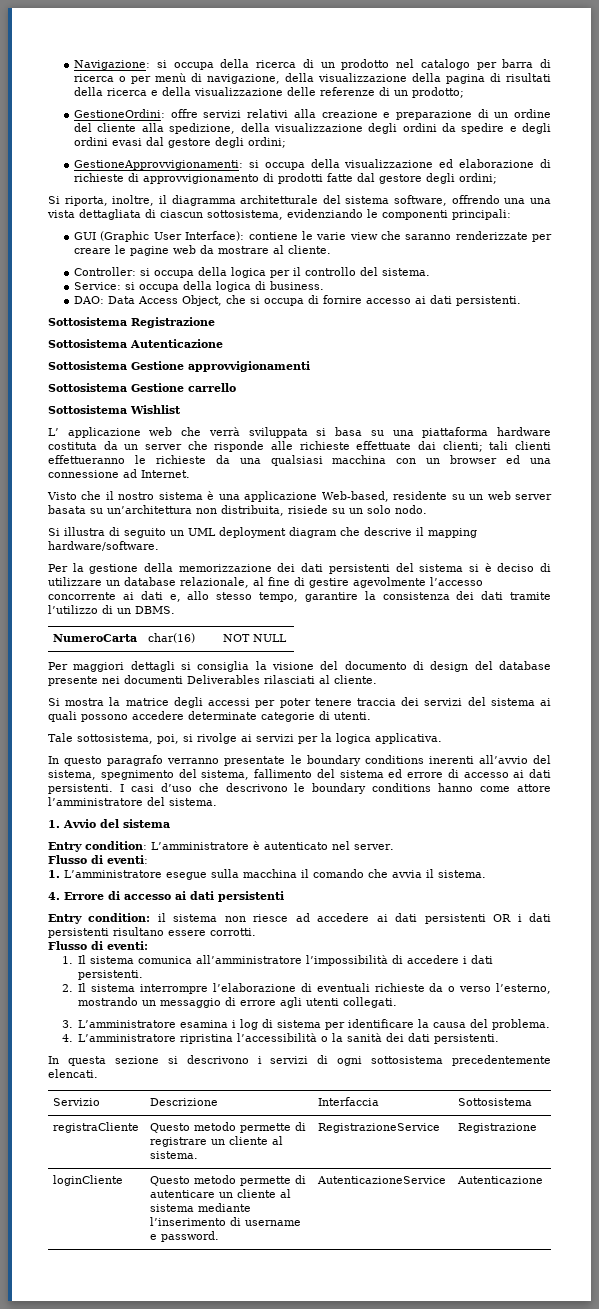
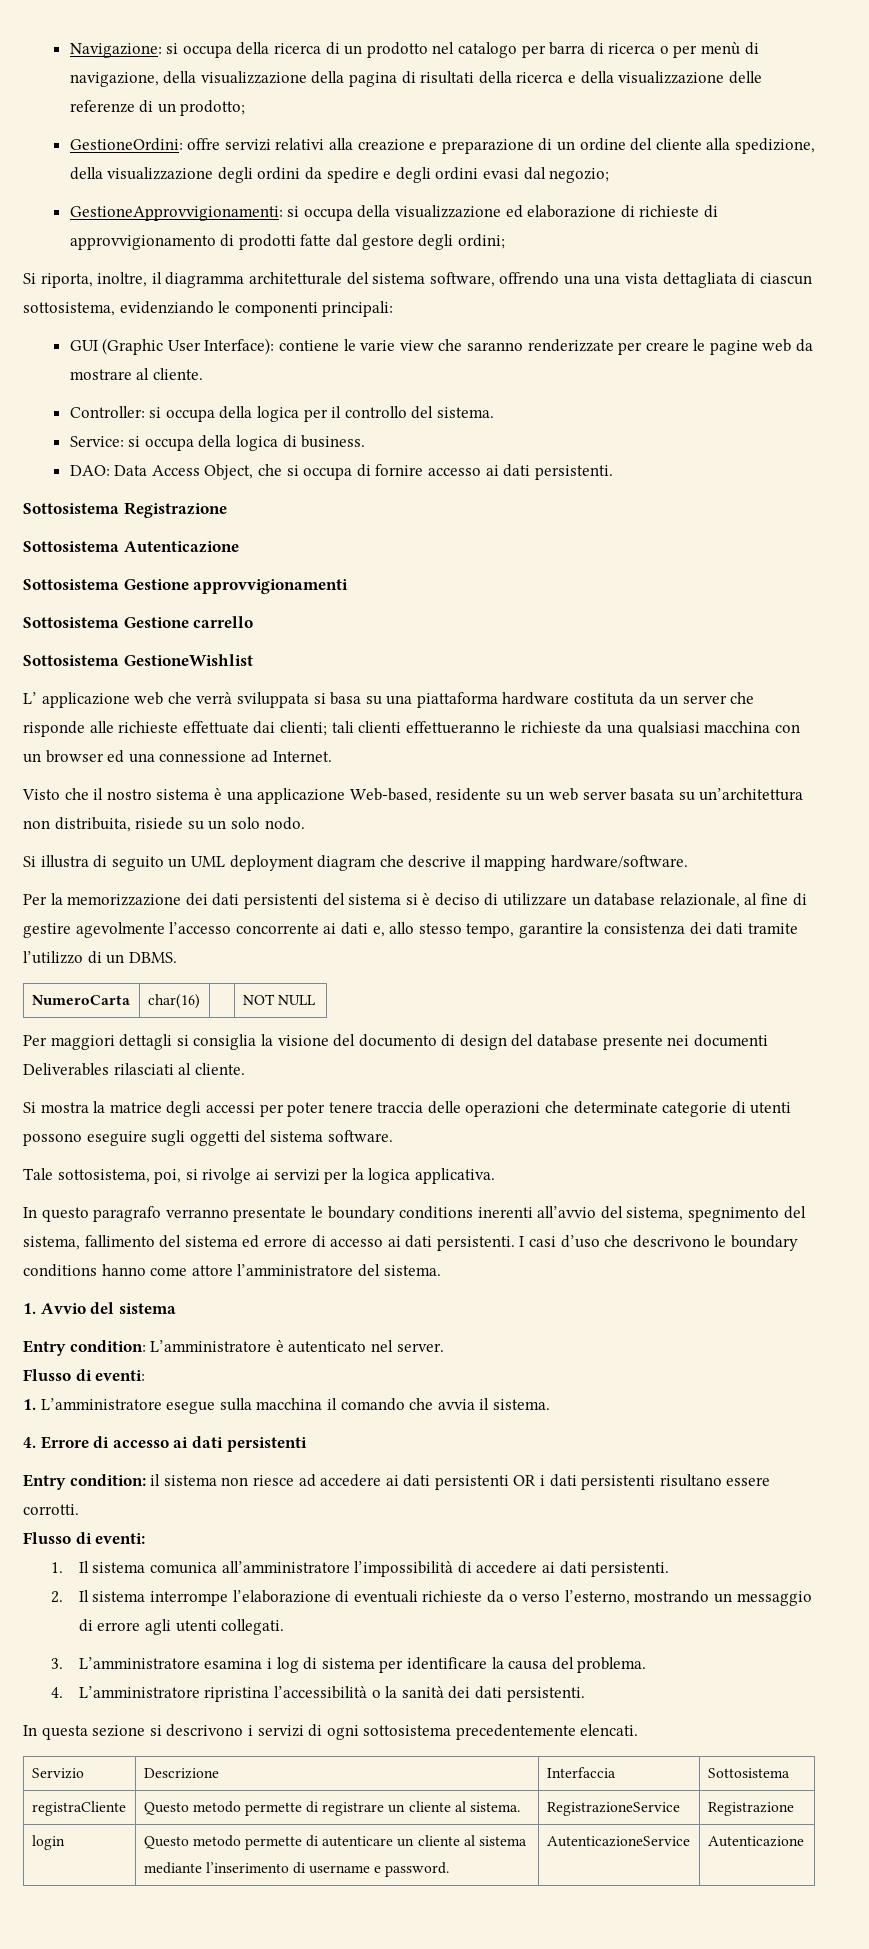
- GestioneOrdini: offre servizi relativi alla creazione e preparazione di un ordine del cliente alla spedizione, della visualizzazione degli ordini da spedire e degli ordini evasi dal gestore degli ordini;
+ GestioneOrdini: offre servizi relativi alla creazione e preparazione di un ordine del cliente alla spedizione, della visualizzazione degli ordini da spedire e degli ordini evasi dal negozio;
- Sottosistema Wishlist
+ Sottosistema GestioneWishlist
- Per la gestione della memorizzazione dei dati persistenti del sistema si è deciso di utilizzare un database relazionale, al fine di gestire agevolmente l’accesso concorrente ai dati e, allo stesso tempo, garantire la consistenza dei dati tramite l’utilizzo di un DBMS.
+ Per la memorizzazione dei dati persistenti del sistema si è deciso di utilizzare un database relazionale, al fine di gestire agevolmente l’accesso concorrente ai dati e, allo stesso tempo, garantire la consistenza dei dati tramite l’utilizzo di un DBMS.
- Si mostra la matrice degli accessi per poter tenere traccia dei servizi del sistema ai quali possono accedere determinate categorie di utenti.
+ Si mostra la matrice degli accessi per poter tenere traccia delle operazioni che determinate categorie di utenti possono eseguire sugli oggetti del sistema software.
- 1. Il sistema comunica all’amministratore l’impossibilità di accedere i dati persistenti.
+ 1. Il sistema comunica all’amministratore l’impossibilità di accedere ai dati persistenti.
- 2. Il sistema interrompre l’elaborazione di eventuali richieste da o verso l’esterno, mostrando un messaggio di errore agli utenti collegati.
+ 2. Il sistema interrompe l’elaborazione di eventuali richieste da o verso l’esterno, mostrando un messaggio di errore agli utenti collegati.
- loginCliente | Questo metodo permette di autenticare un cliente al sistema mediante l’inserimento di username e password. | AutenticazioneService | Autenticazione
+ login | Questo metodo permette di autenticare un cliente al sistema mediante l’inserimento di username e password. | AutenticazioneService | Autenticazione

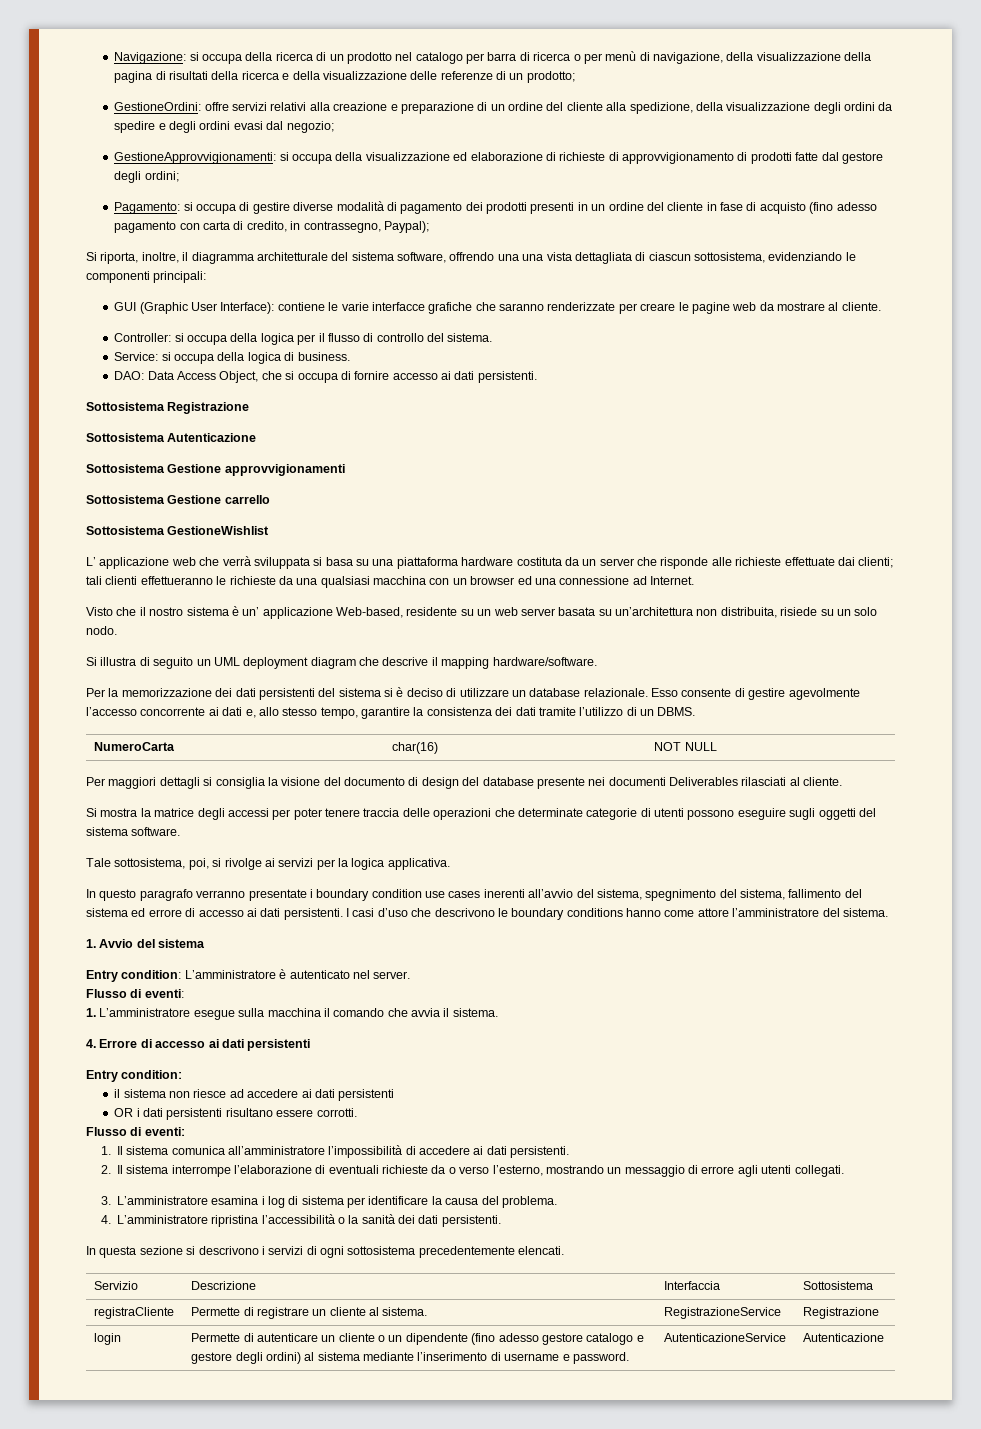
+ Pagamento: si occupa di gestire diverse modalità di pagamento dei prodotti presenti in un ordine del cliente in fase di acquisto (fino adesso pagamento con carta di credito, in contrassegno, Paypal);
- GUI (Graphic User Interface): contiene le varie view che saranno renderizzate per creare le pagine web da mostrare al cliente.
+ GUI (Graphic User Interface): contiene le varie interfacce grafiche che saranno renderizzate per creare le pagine web da mostrare al cliente.
- Controller: si occupa della logica per il controllo del sistema.
+ Controller: si occupa della logica per il flusso di controllo del sistema.
- Visto che il nostro sistema è una applicazione Web-based, residente su un web server basata su un’architettura non distribuita, risiede su un solo nodo.
+ Visto che il nostro sistema è un’ applicazione Web-based, residente su un web server basata su un’architettura non distribuita, risiede su un solo nodo.
- Per la memorizzazione dei dati persistenti del sistema si è deciso di utilizzare un database relazionale, al fine di gestire agevolmente l’accesso concorrente ai dati e, allo stesso tempo, garantire la consistenza dei dati tramite l’utilizzo di un DBMS.
+ Per la memorizzazione dei dati persistenti del sistema si è deciso di utilizzare un database relazionale. Esso consente di gestire agevolmente l’accesso concorrente ai dati e, allo stesso tempo, garantire la consistenza dei dati tramite l’utilizzo di un DBMS.
- In questo paragrafo verranno presentate le boundary conditions inerenti all’avvio del sistema, spegnimento del sistema, fallimento del sistema ed errore di accesso ai dati persistenti.
+ In questo paragrafo verranno presentate i boundary condition use cases inerenti all’avvio del sistema, spegnimento del sistema, fallimento del sistema ed errore di accesso ai dati persistenti.
  4. Errore di accesso ai dati persistenti
- Entry condition: il sistema non riesce ad accedere ai dati persistenti OR i dati persistenti risultano essere corrotti.
+ Entry condition:
+ il sistema non riesce ad accedere ai dati persistenti
+ OR i dati persistenti risultano essere corrotti.
- registraCliente | Questo metodo permette di registrare un cliente al sistema. | RegistrazioneService | Registrazione
+ registraCliente | Permette di registrare un cliente al sistema. | RegistrazioneService | Registrazione
- login | Questo metodo permette di autenticare un cliente al sistema mediante l’inserimento di username e password. | AutenticazioneService | Autenticazione
+ login | Permette di autenticare un cliente o un dipendente (fino adesso gestore catalogo e gestore degli ordini) al sistema mediante l’inserimento di username e password. | AutenticazioneService | Autenticazione

